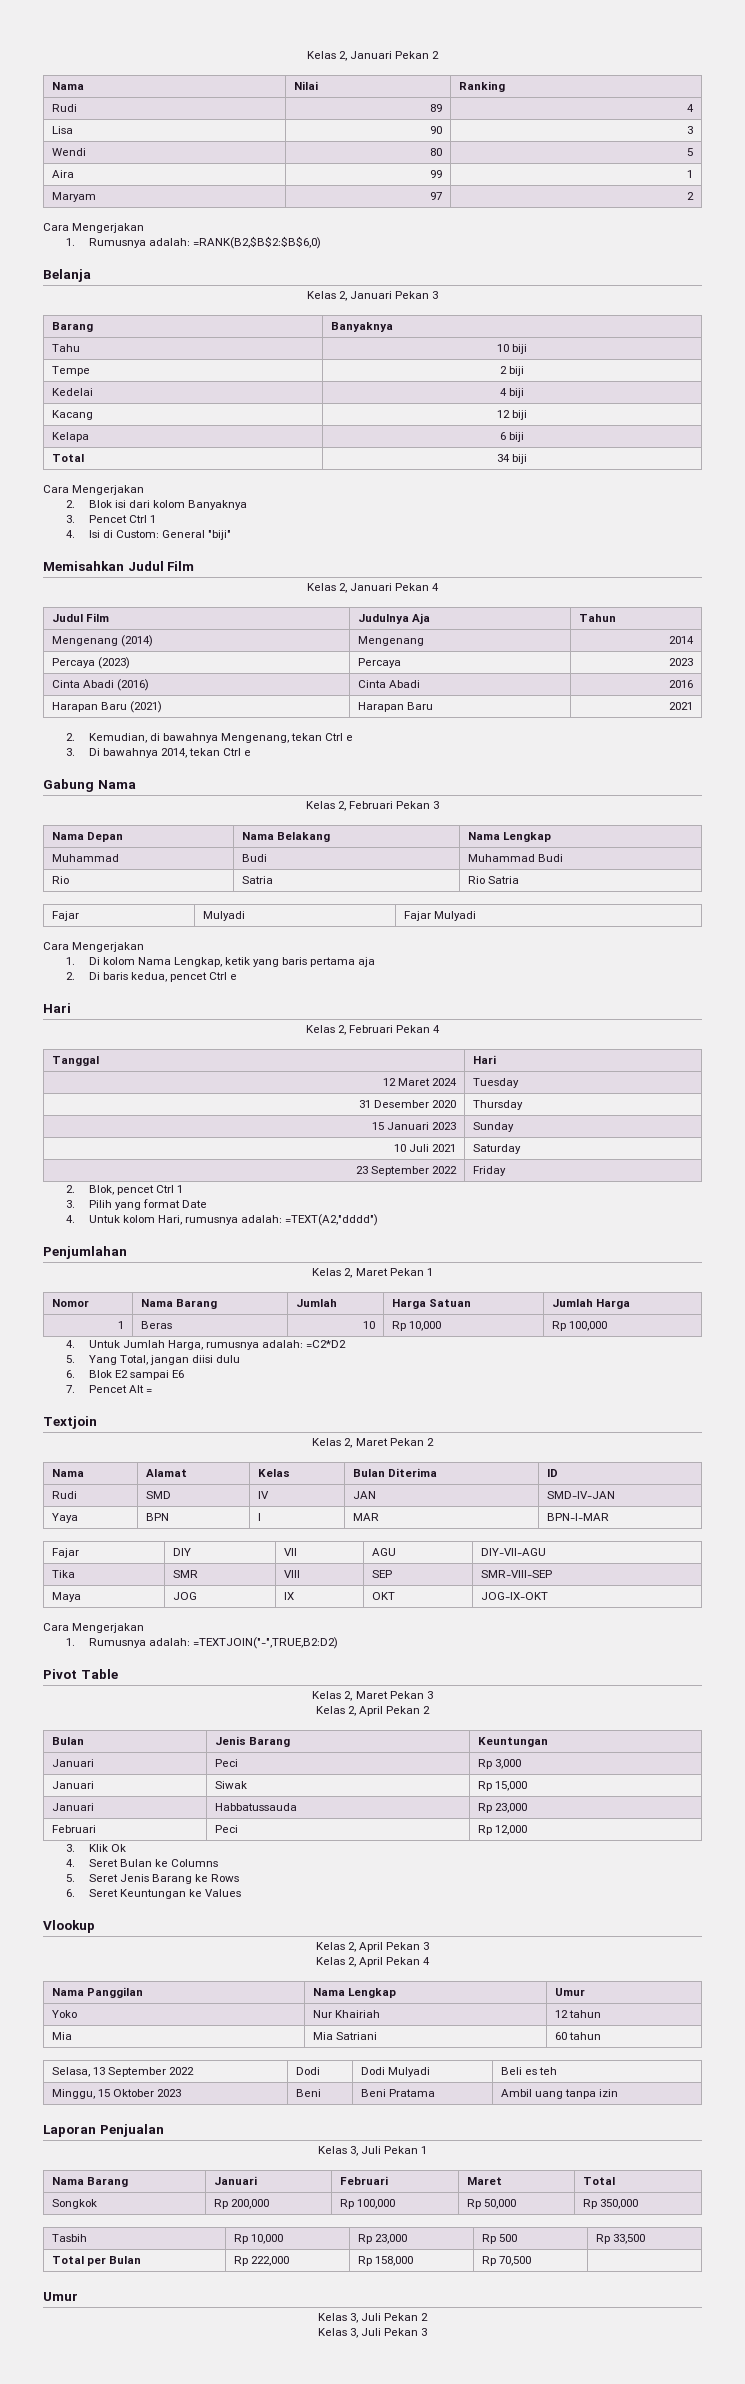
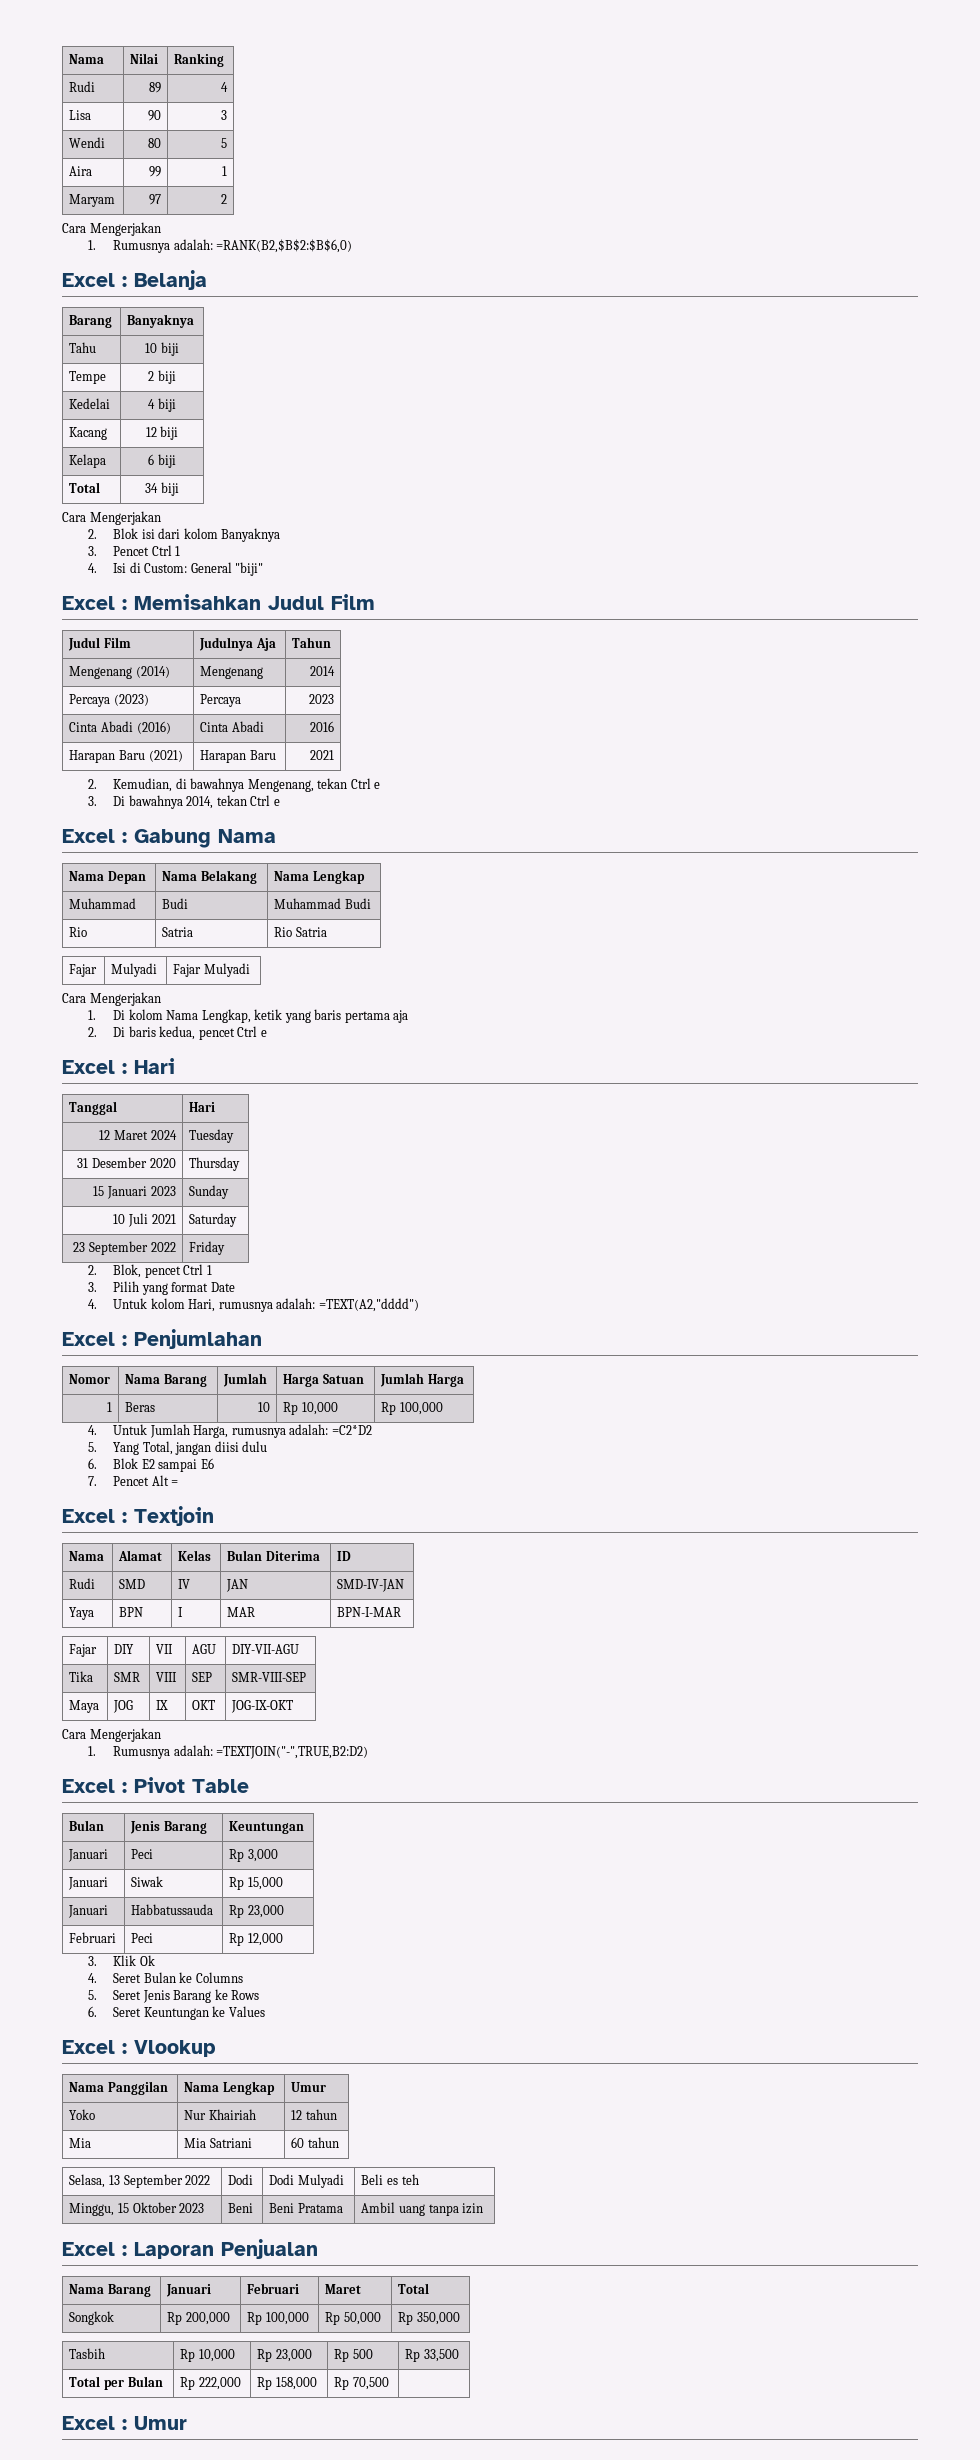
- Kelas 2, Januari Pekan 2
- Belanja
+ Excel : Belanja
- Kelas 2, Januari Pekan 3
- Memisahkan Judul Film
+ Excel : Memisahkan Judul Film
- Kelas 2, Januari Pekan 4
- Gabung Nama
+ Excel : Gabung Nama
- Kelas 2, Februari Pekan 3
  2. Di baris kedua, pencet Ctrl e
- Hari
- Kelas 2, Februari Pekan 4
+ Excel : Hari
- Penjumlahan
+ Excel : Penjumlahan
- Kelas 2, Maret Pekan 1
- Textjoin
+ Excel : Textjoin
- Kelas 2, Maret Pekan 2
- Pivot Table
+ Excel : Pivot Table
- Kelas 2, Maret Pekan 3
- Kelas 2, April Pekan 2
- Vlookup
+ Excel : Vlookup
- Kelas 2, April Pekan 3
- Kelas 2, April Pekan 4
- Laporan Penjualan
+ Excel : Laporan Penjualan
- Kelas 3, Juli Pekan 1
  Total per Bulan | Rp 222,000 | Rp 158,000 | Rp 70,500 |
- Umur
- Kelas 3, Juli Pekan 2
- Kelas 3, Juli Pekan 3
+ Excel : Umur

